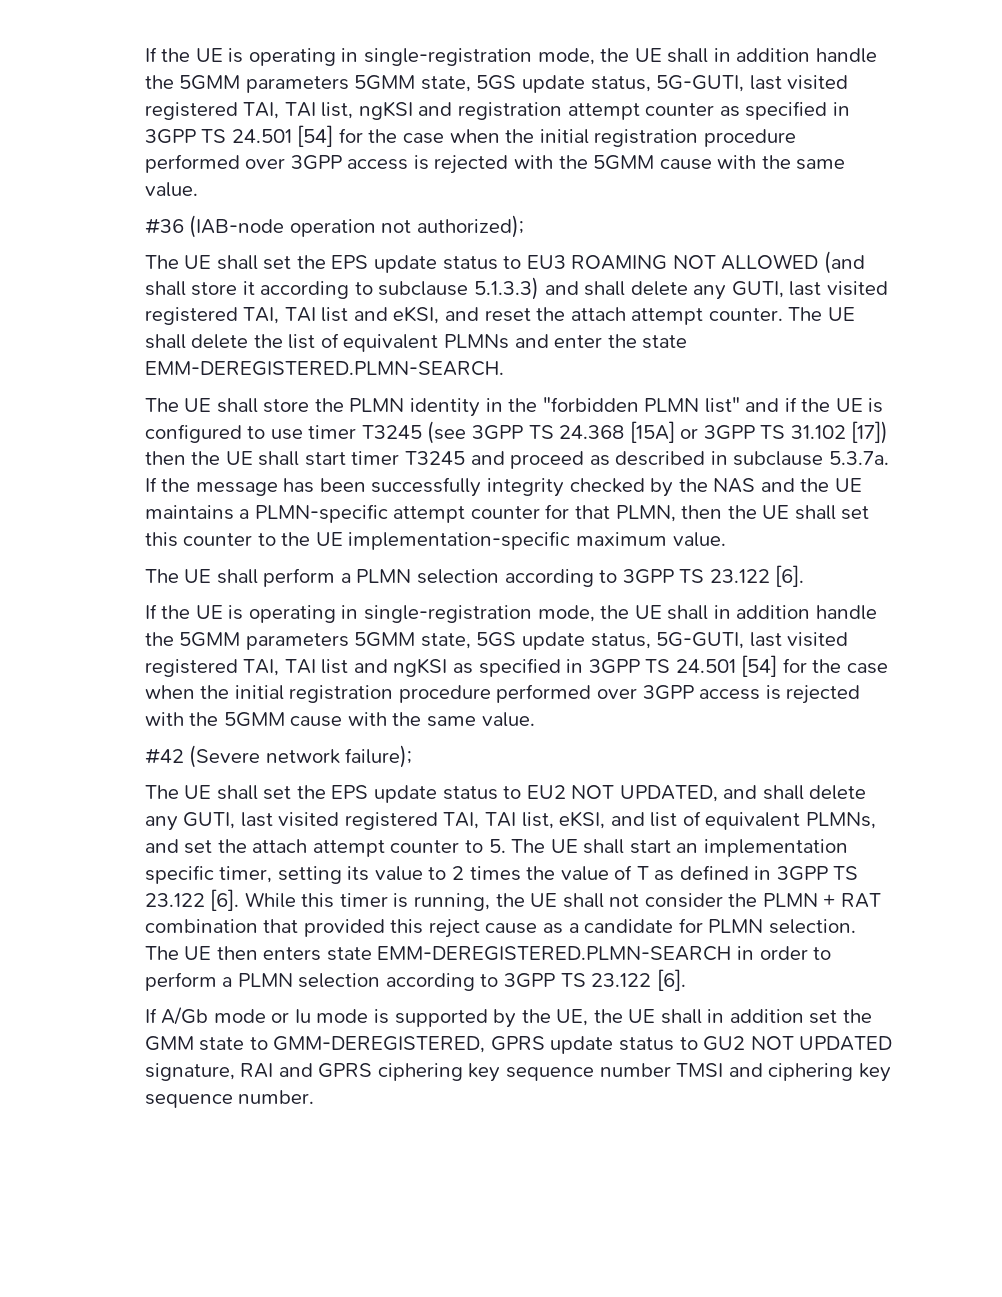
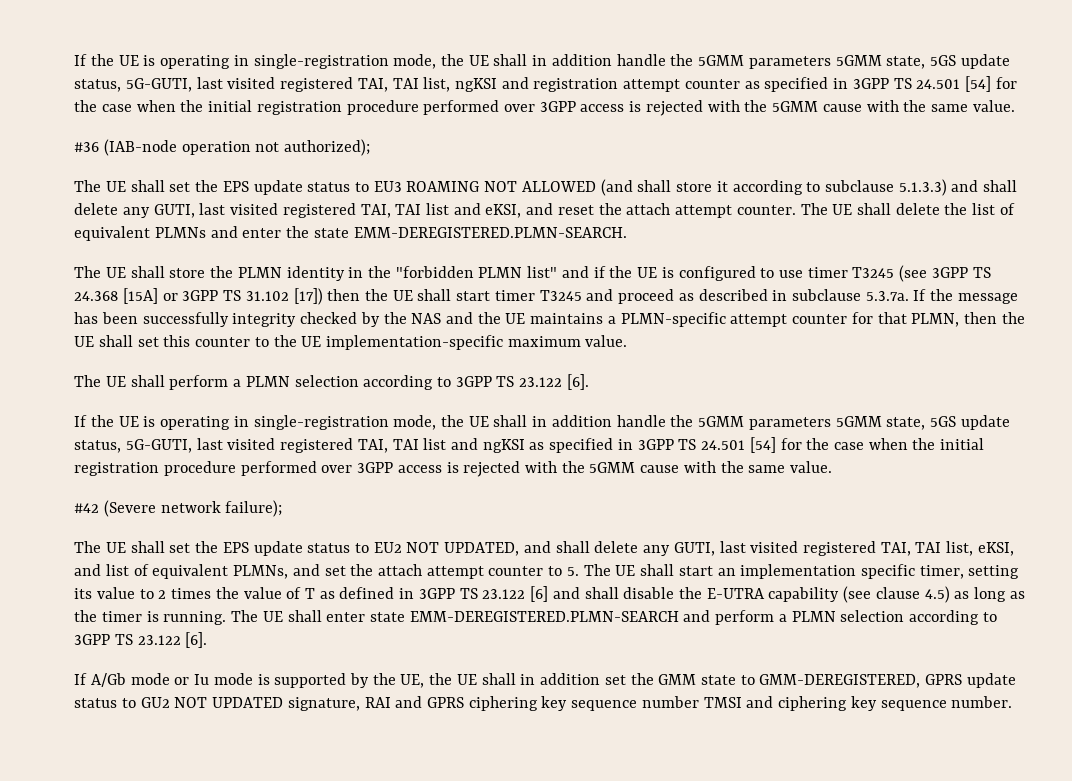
- The UE shall set the EPS update status to EU2 NOT UPDATED, and shall delete any GUTI, last visited registered TAI, TAI list, eKSI, and list of equivalent PLMNs, and set the attach attempt counter to 5. The UE shall start an implementation specific timer, setting its value to 2 times the value of T as defined in 3GPP TS 23.122 [6]. While this timer is running, the UE shall not consider the PLMN + RAT combination that provided this reject cause as a candidate for PLMN selection. The UE then enters state EMM-DEREGISTERED.PLMN-SEARCH in order to perform a PLMN selection according to 3GPP TS 23.122 [6].
+ The UE shall set the EPS update status to EU2 NOT UPDATED, and shall delete any GUTI, last visited registered TAI, TAI list, eKSI, and list of equivalent PLMNs, and set the attach attempt counter to 5. The UE shall start an implementation specific timer, setting its value to 2 times the value of T as defined in 3GPP TS 23.122 [6] and shall disable the E-UTRA capability (see clause 4.5) as long as the timer is running. The UE shall enter state EMM-DEREGISTERED.PLMN-SEARCH and perform a PLMN selection according to 3GPP TS 23.122 [6].

